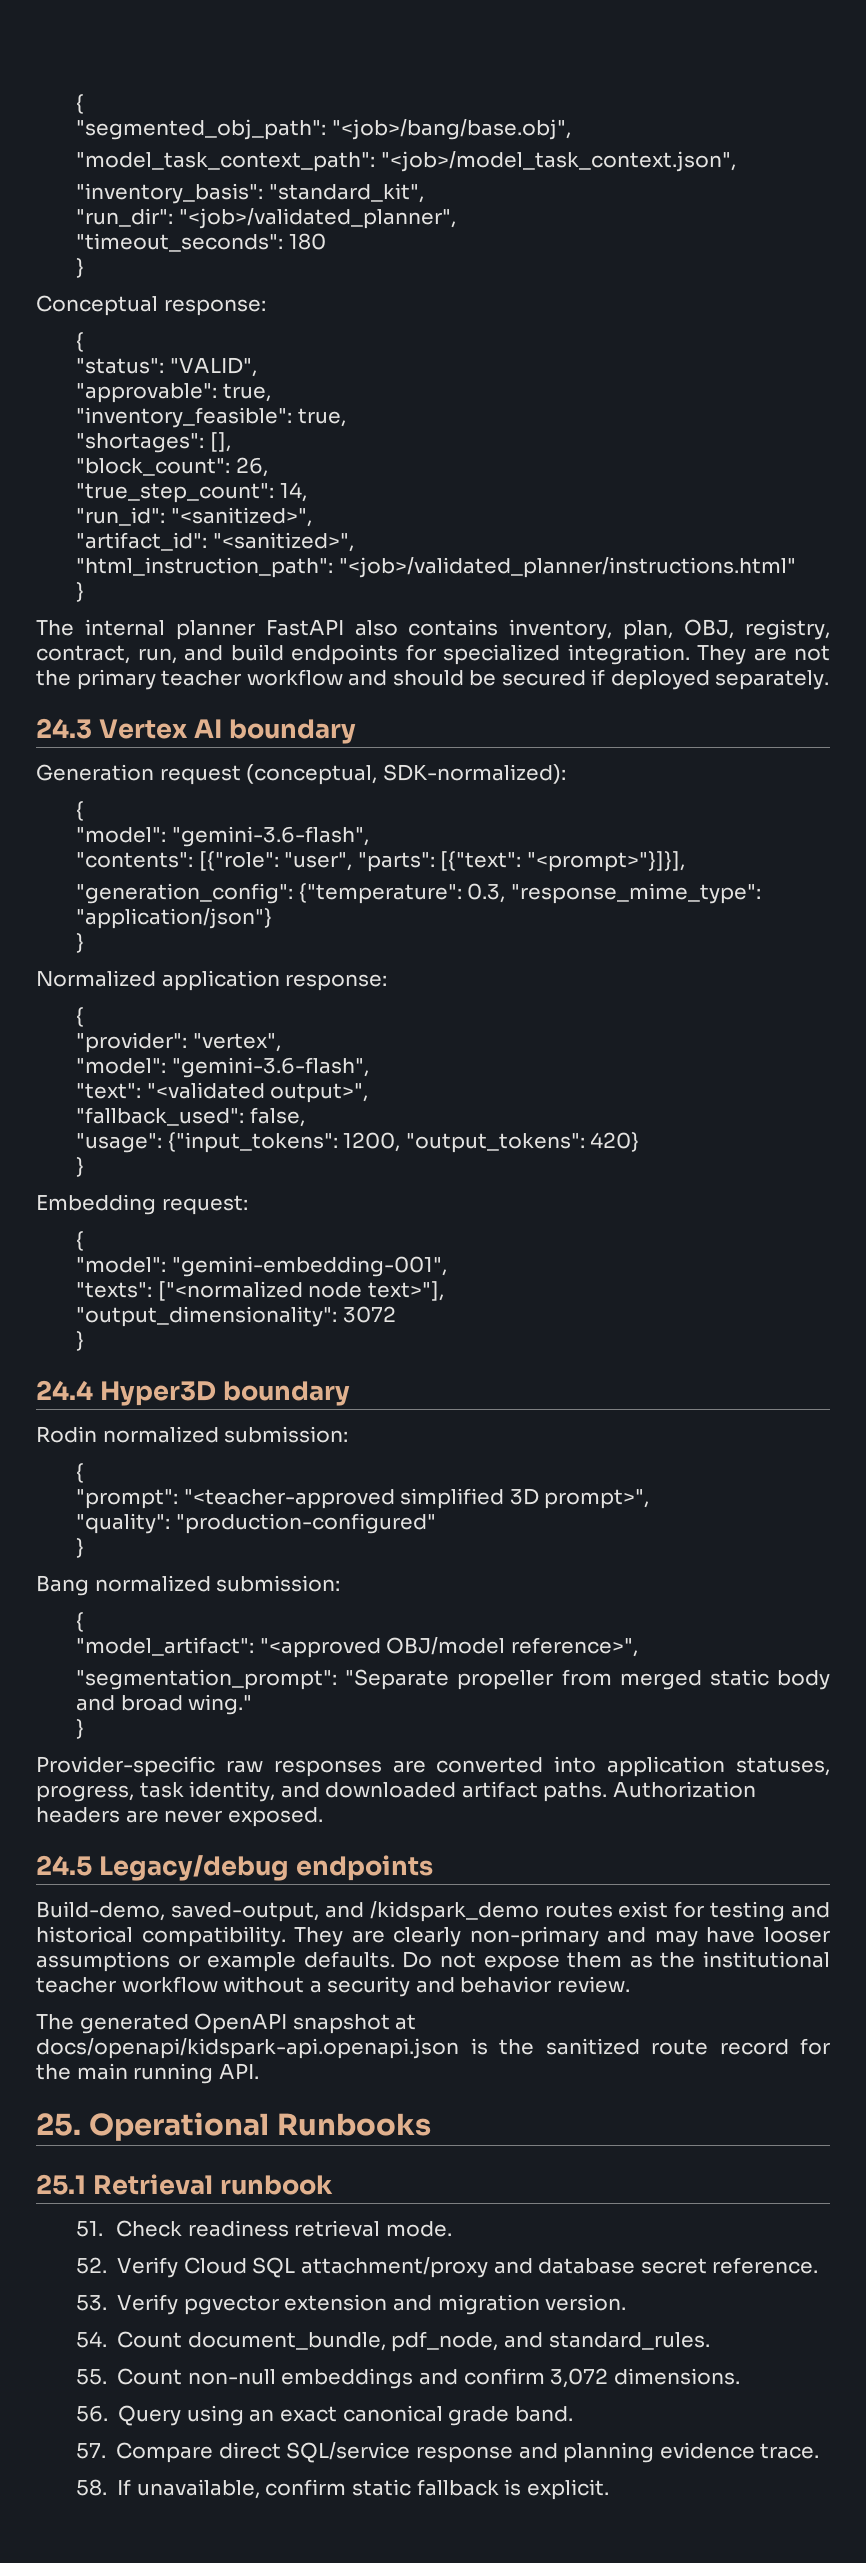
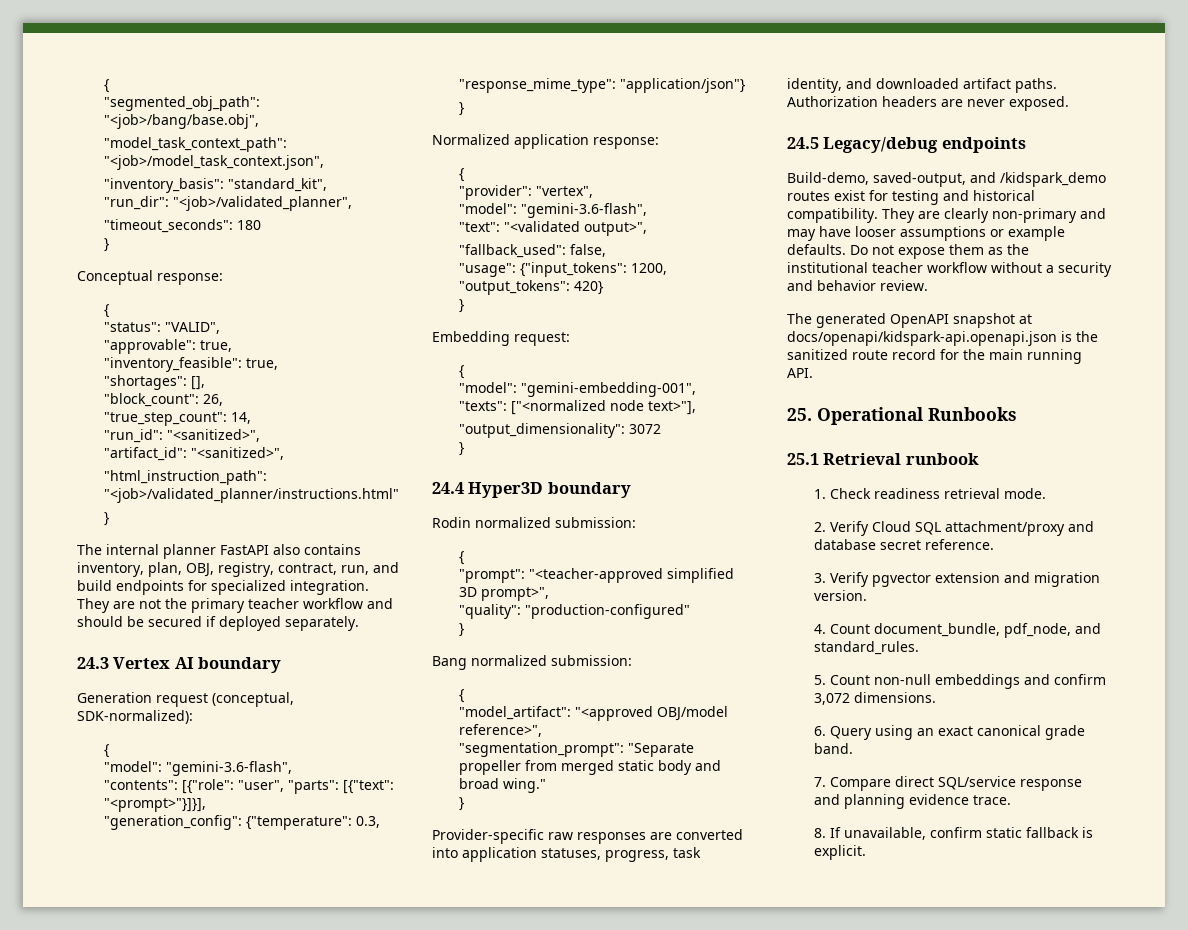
- 51. Check readiness retrieval mode.
+ 1. Check readiness retrieval mode.
- 52. Verify Cloud SQL attachment/proxy and database secret reference.
+ 2. Verify Cloud SQL attachment/proxy and database secret reference.
- 53. Verify pgvector extension and migration version.
+ 3. Verify pgvector extension and migration version.
- 54. Count document_bundle, pdf_node, and standard_rules.
+ 4. Count document_bundle, pdf_node, and standard_rules.
- 55. Count non-null embeddings and confirm 3,072 dimensions.
+ 5. Count non-null embeddings and confirm 3,072 dimensions.
- 56. Query using an exact canonical grade band.
+ 6. Query using an exact canonical grade band.
- 57. Compare direct SQL/service response and planning evidence trace.
+ 7. Compare direct SQL/service response and planning evidence trace.
- 58. If unavailable, confirm static fallback is explicit.
+ 8. If unavailable, confirm static fallback is explicit.

